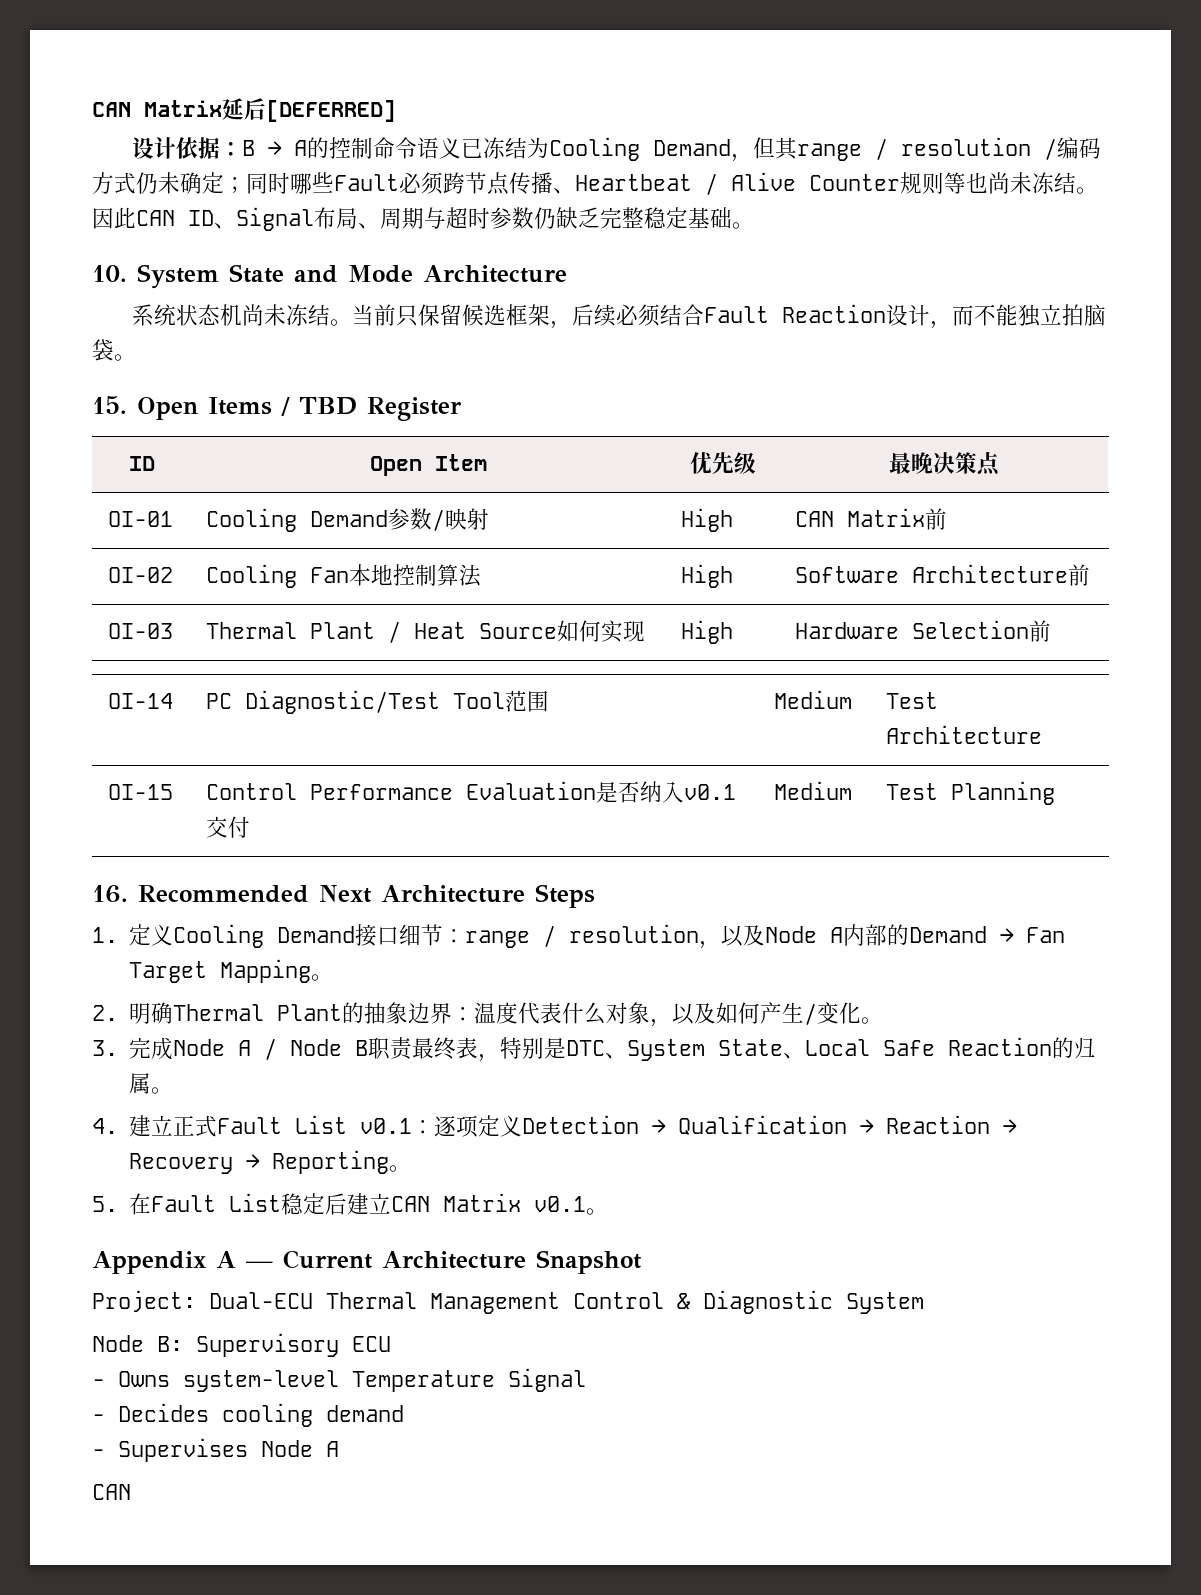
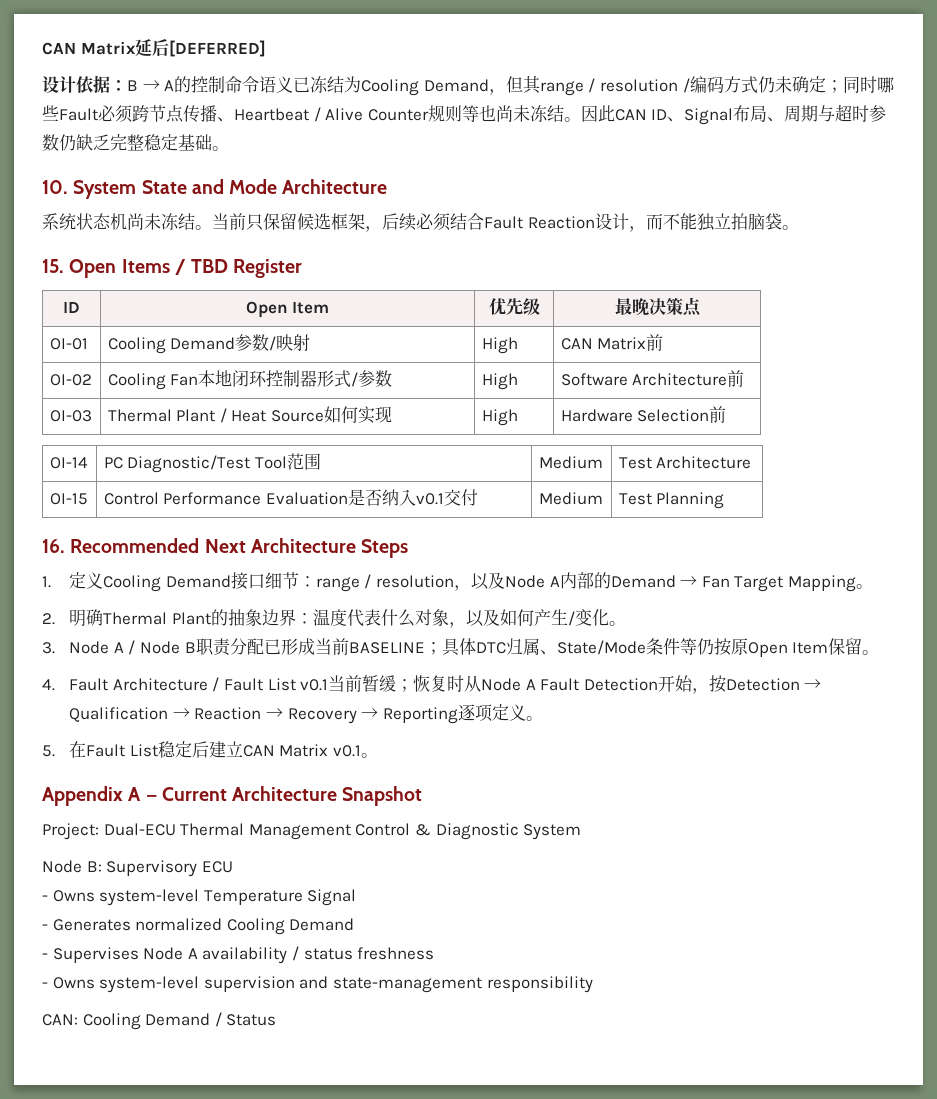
- OI-02 | Cooling Fan本地控制算法 | High | Software Architecture前
+ OI-02 | Cooling Fan本地闭环控制器形式/参数 | High | Software Architecture前
- 3.完成Node A / Node B职责最终表，特别是DTC、System State、Local Safe Reaction的归属。
- 4.建立正式Fault List v0.1：逐项定义Detection → Qualification → Reaction → Recovery → Reporting。
+ 3. Node A / Node B职责分配已形成当前BASELINE；具体DTC归属、State/Mode条件等仍按原Open Item保留。
+ 4. Fault Architecture / Fault List v0.1当前暂缓；恢复时从Node A Fault Detection开始，按Detection → Qualification → Reaction → Recovery → Reporting逐项定义。
- - Decides cooling demand
+ - Generates normalized Cooling Demand
- - Supervises Node A
- CAN
+ - Supervises Node A availability / status freshness
+ - Owns system-level supervision and state-management responsibility
+ CAN: Cooling Demand / Status

